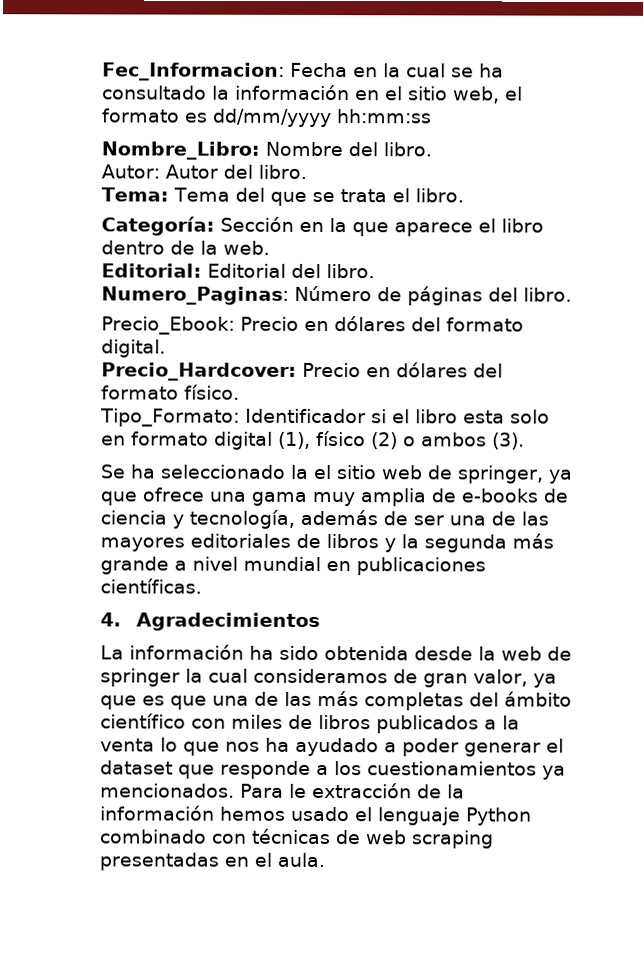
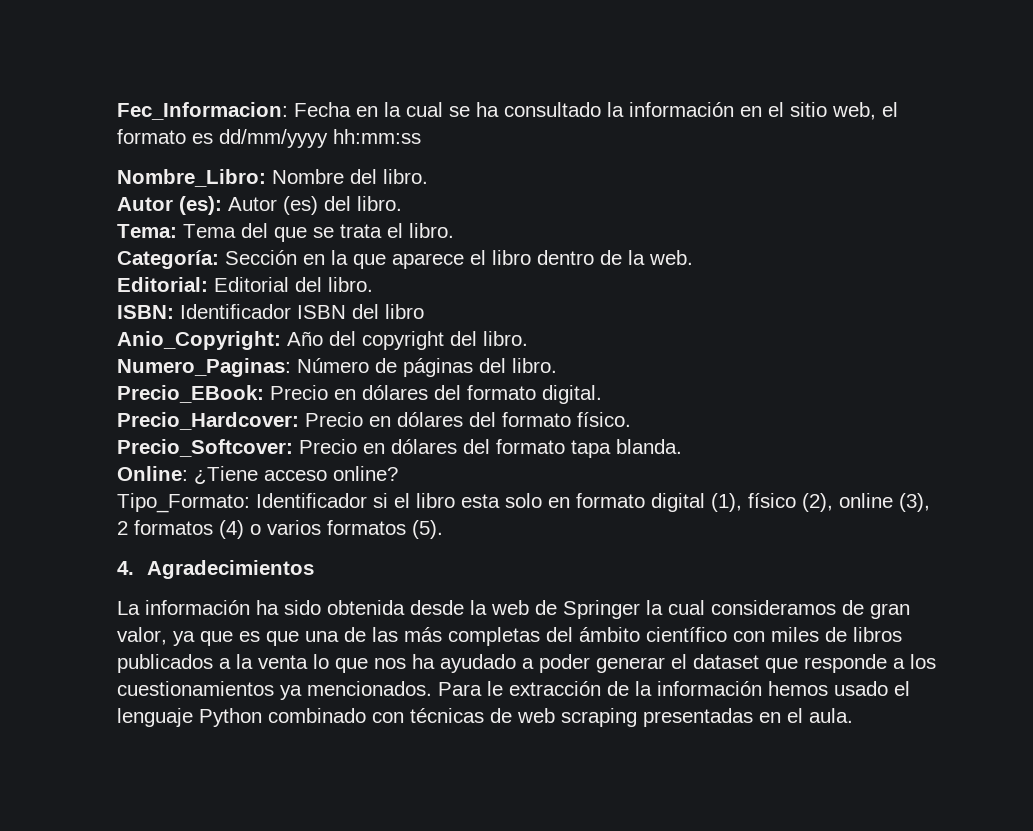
- Autor: Autor del libro.
+ Autor (es): Autor (es) del libro.
+ ISBN: Identificador ISBN del libro
+ Anio_Copyright: Año del copyright del libro.
- Precio_Ebook: Precio en dólares del formato digital.
+ Precio_EBook: Precio en dólares del formato digital.
+ Precio_Softcover: Precio en dólares del formato tapa blanda.
+ Online: ¿Tiene acceso online?
- Tipo_Formato: Identificador si el libro esta solo en formato digital (1), físico (2) o ambos (3).
- Se ha seleccionado la el sitio web de springer, ya que ofrece una gama muy amplia de e-books de ciencia y tecnología, además de ser una de las mayores editoriales de libros y la segunda más grande a nivel mundial en publicaciones científicas.
+ Tipo_Formato: Identificador si el libro esta solo en formato digital (1), físico (2), online (3), 2 formatos (4) o varios formatos (5).
- La información ha sido obtenida desde la web de springer la cual consideramos de gran valor, ya que es que una de las más completas del ámbito científico con miles de libros publicados a la venta lo que nos ha ayudado a poder generar el dataset que responde a los cuestionamientos ya mencionados.
+ La información ha sido obtenida desde la web de Springer la cual consideramos de gran valor, ya que es que una de las más completas del ámbito científico con miles de libros publicados a la venta lo que nos ha ayudado a poder generar el dataset que responde a los cuestionamientos ya mencionados.

